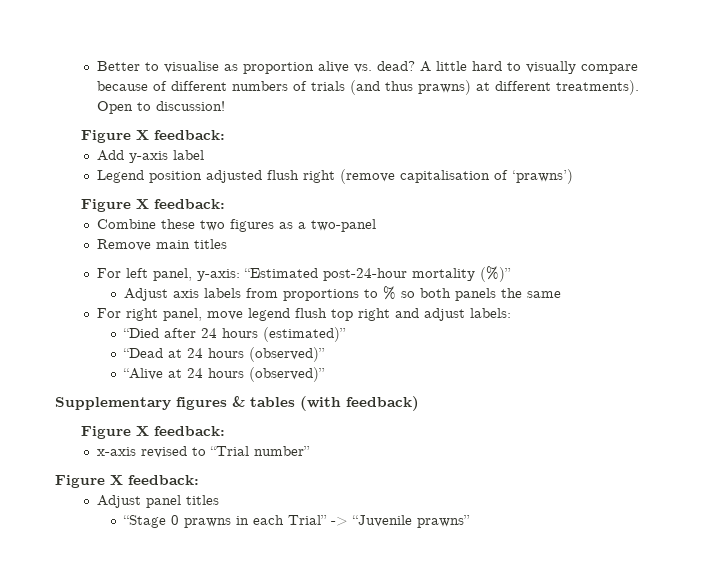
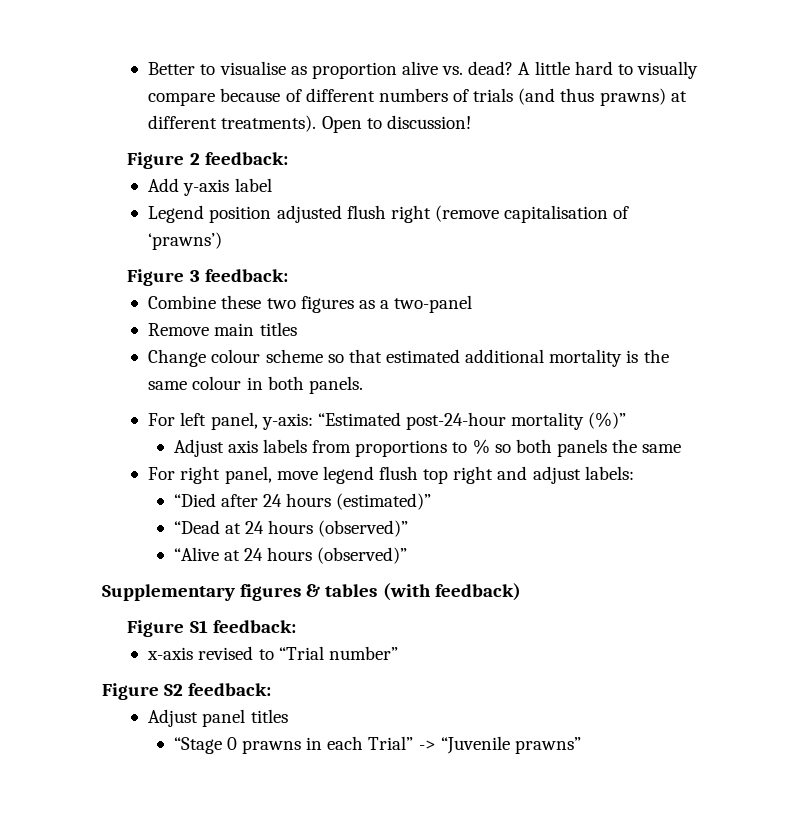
  Open to discussion!
- Figure X feedback:
+ Figure 2 feedback:
  Legend position adjusted flush right (remove capitalisation of ‘prawns’)
- Figure X feedback:
+ Figure 3 feedback:
+ Change colour scheme so that estimated additional mortality is the same colour in both panels.
  Supplementary figures & tables (with feedback)
- Figure X feedback:
+ Figure S1 feedback:
  x-axis revised to “Trial number”
- Figure X feedback:
+ Figure S2 feedback:

